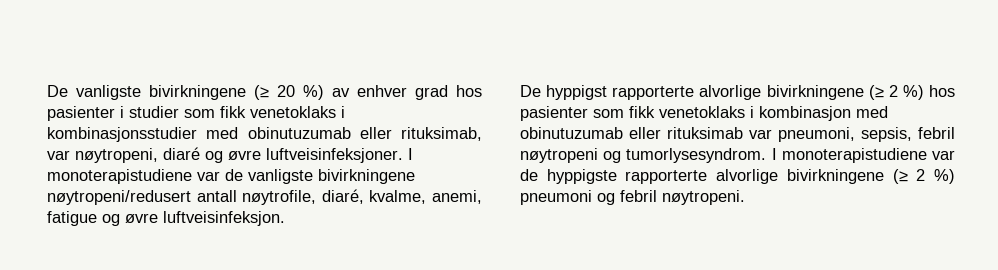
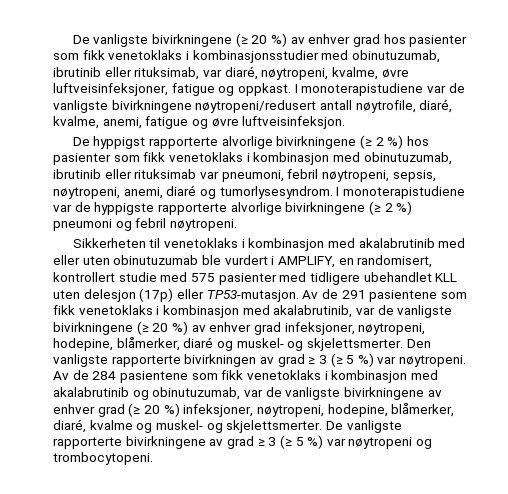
- De vanligste bivirkningene (≥ 20 %) av enhver grad hos pasienter i studier som fikk venetoklaks i kombinasjonsstudier med obinutuzumab eller rituksimab, var nøytropeni, diaré og øvre luftveisinfeksjoner.
+ De vanligste bivirkningene (≥ 20 %) av enhver grad hos pasienter som fikk venetoklaks i kombinasjonsstudier med obinutuzumab, ibrutinib eller rituksimab, var diaré, nøytropeni, kvalme, øvre luftveisinfeksjoner, fatigue og oppkast.
- De hyppigst rapporterte alvorlige bivirkningene (≥ 2 %) hos pasienter som fikk venetoklaks i kombinasjon med obinutuzumab eller rituksimab var pneumoni, sepsis, febril nøytropeni og tumorlysesyndrom.
+ De hyppigst rapporterte alvorlige bivirkningene (≥ 2 %) hos pasienter som fikk venetoklaks i kombinasjon med obinutuzumab, ibrutinib eller rituksimab var pneumoni, febril nøytropeni, sepsis, nøytropeni, anemi, diaré og tumorlysesyndrom.
+ Sikkerheten til venetoklaks i kombinasjon med akalabrutinib med eller uten obinutuzumab ble vurdert i AMPLIFY, en randomisert, kontrollert studie med 575 pasienter med tidligere ubehandlet KLL uten delesjon (17p) eller TP53-mutasjon. Av de 291 pasientene som fikk venetoklaks i kombinasjon med akalabrutinib, var de vanligste bivirkningene (≥ 20 %) av enhver grad infeksjoner, nøytropeni, hodepine, blåmerker, diaré og muskel- og skjelettsmerter. Den vanligste rapporterte bivirkningen av grad ≥ 3 (≥ 5 %) var nøytropeni. Av de 284 pasientene som fikk venetoklaks i kombinasjon med akalabrutinib og obinutuzumab, var de vanligste bivirkningene av enhver grad (≥ 20 %) infeksjoner, nøytropeni, hodepine, blåmerker, diaré, kvalme og muskel- og skjelettsmerter. De vanligste rapporterte bivirkningene av grad ≥ 3 (≥ 5 %) var nøytropeni og trombocytopeni.

